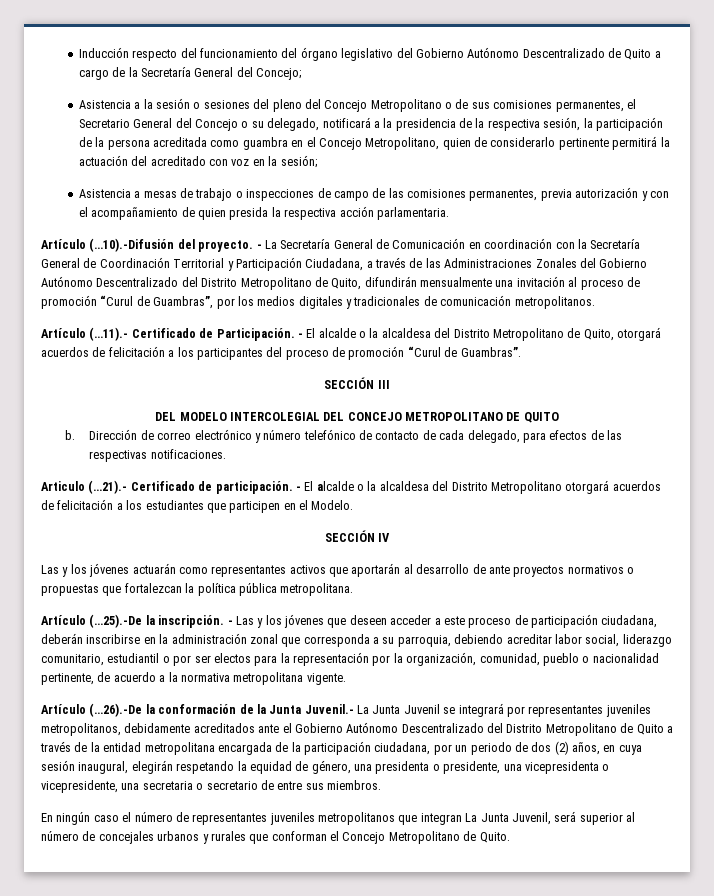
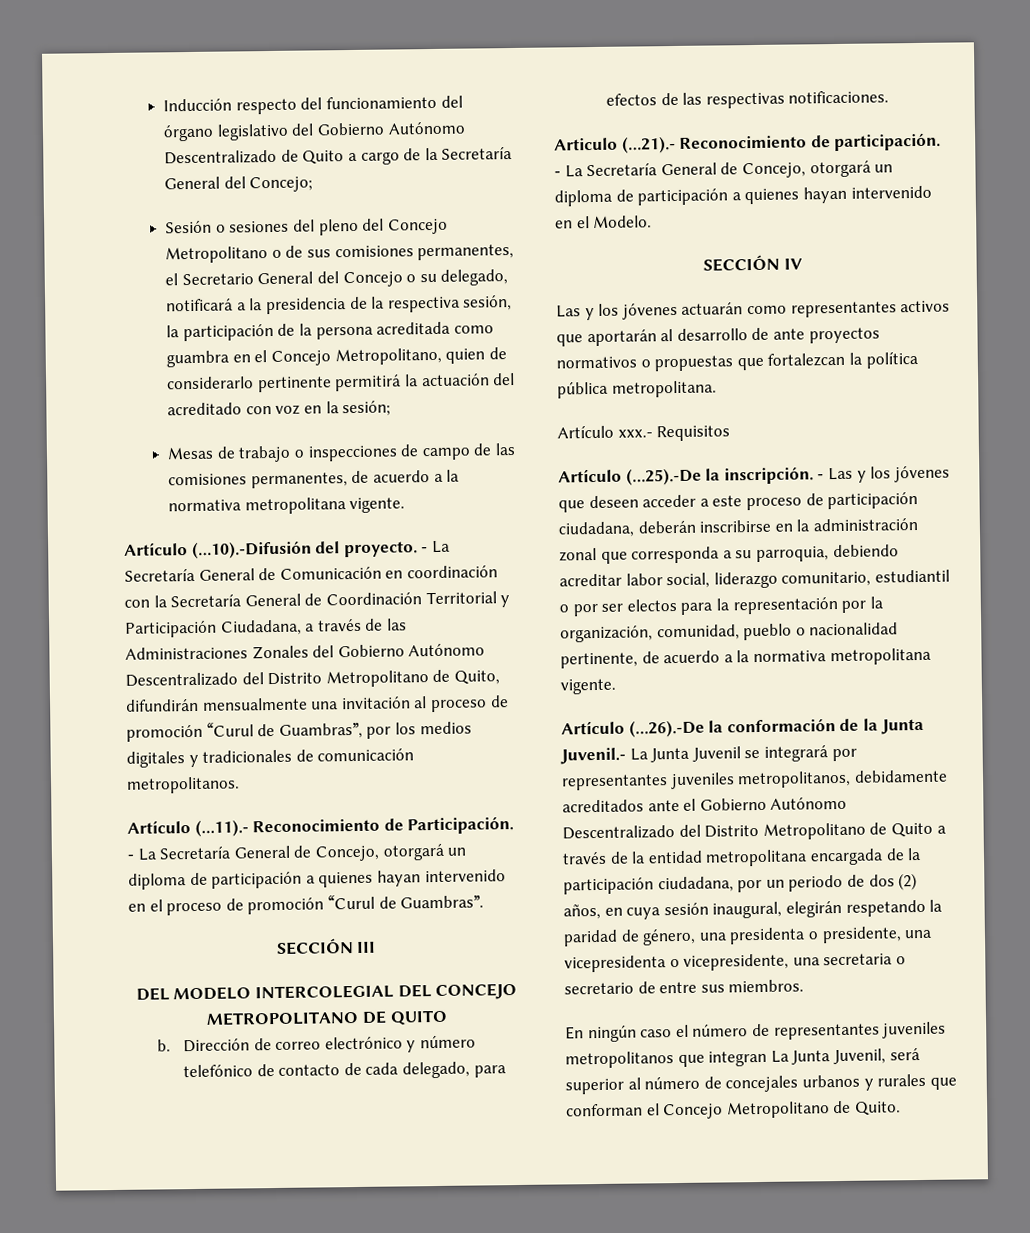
- Asistencia a la sesión o sesiones del pleno del Concejo Metropolitano o de sus comisiones permanentes, el Secretario General del Concejo o su delegado, notificará a la presidencia de la respectiva sesión, la participación de la persona acreditada como guambra en el Concejo Metropolitano, quien de considerarlo pertinente permitirá la actuación del acreditado con voz en la sesión;
+ Sesión o sesiones del pleno del Concejo Metropolitano o de sus comisiones permanentes, el Secretario General del Concejo o su delegado, notificará a la presidencia de la respectiva sesión, la participación de la persona acreditada como guambra en el Concejo Metropolitano, quien de considerarlo pertinente permitirá la actuación del acreditado con voz en la sesión;
- Asistencia a mesas de trabajo o inspecciones de campo de las comisiones permanentes, previa autorización y con el acompañamiento de quien presida la respectiva acción parlamentaria.
+ Mesas de trabajo o inspecciones de campo de las comisiones permanentes, de acuerdo a la normativa metropolitana vigente.
- Artículo (…11).- Certificado de Participación.
+ Artículo (…11).- Reconocimiento de Participación.
- - El alcalde o la alcaldesa del Distrito Metropolitano de Quito, otorgará acuerdos de felicitación a los participantes del proceso de promoción “Curul de Guambras”.
+ - La Secretaría General de Concejo, otorgará un diploma de participación a quienes hayan intervenido en el proceso de promoción “Curul de Guambras”.
- Articulo (…21).- Certificado de participación.
+ Articulo (…21).- Reconocimiento de participación.
- - El alcalde o la alcaldesa del Distrito Metropolitano otorgará acuerdos de felicitación a los estudiantes que participen en el Modelo.
+ - La Secretaría General de Concejo, otorgará un diploma de participación a quienes hayan intervenido en el Modelo.
+ Artículo xxx.- Requisitos
- Artículo (…26).-De la conformación de la Junta Juvenil.- La Junta Juvenil se integrará por representantes juveniles metropolitanos, debidamente acreditados ante el Gobierno Autónomo Descentralizado del Distrito Metropolitano de Quito a través de la entidad metropolitana encargada de la participación ciudadana, por un periodo de dos (2) años, en cuya sesión inaugural, elegirán respetando la equidad de género, una presidenta o presidente, una vicepresidenta o vicepresidente, una secretaria o secretario de entre sus miembros.
+ Artículo (…26).-De la conformación de la Junta Juvenil.- La Junta Juvenil se integrará por representantes juveniles metropolitanos, debidamente acreditados ante el Gobierno Autónomo Descentralizado del Distrito Metropolitano de Quito a través de la entidad metropolitana encargada de la participación ciudadana, por un periodo de dos (2) años, en cuya sesión inaugural, elegirán respetando la paridad de género, una presidenta o presidente, una vicepresidenta o vicepresidente, una secretaria o secretario de entre sus miembros.

